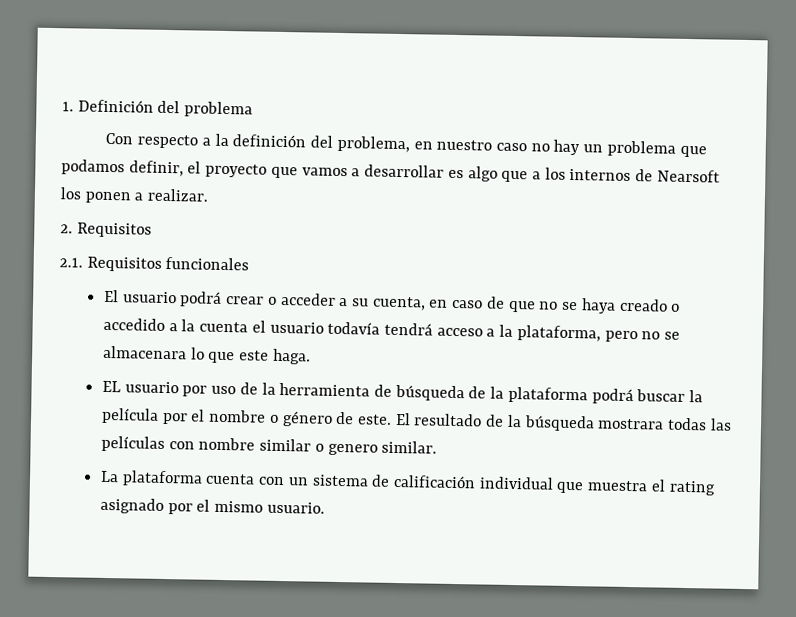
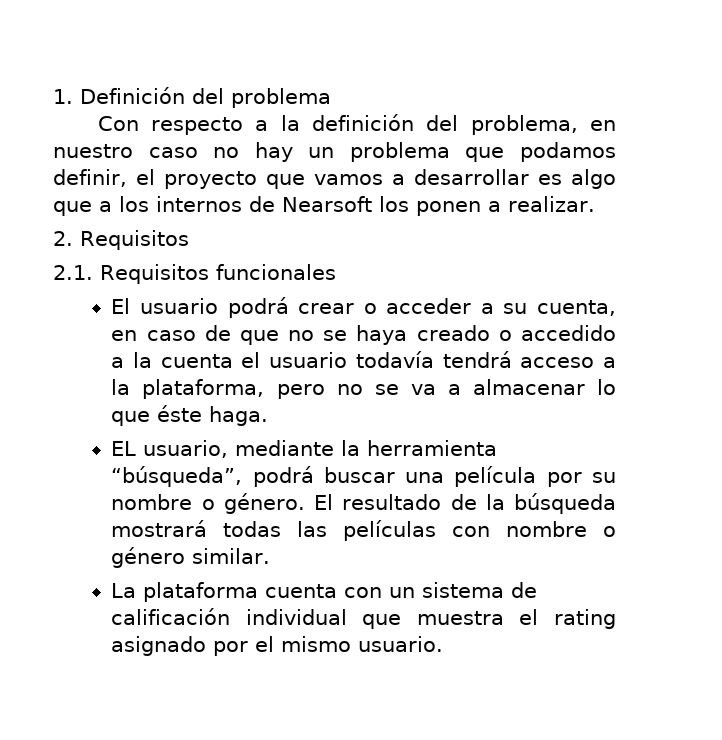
- El usuario podrá crear o acceder a su cuenta, en caso de que no se haya creado o accedido a la cuenta el usuario todavía tendrá acceso a la plataforma, pero no se almacenara lo que este haga.
+ El usuario podrá crear o acceder a su cuenta, en caso de que no se haya creado o accedido a la cuenta el usuario todavía tendrá acceso a la plataforma, pero no se va a almacenar lo que éste haga.
- EL usuario por uso de la herramienta de búsqueda de la plataforma podrá buscar la película por el nombre o género de este.
+ EL usuario, mediante la herramienta “búsqueda”, podrá buscar una película por su nombre o género.
- El resultado de la búsqueda mostrara todas las películas con nombre similar o genero similar.
+ El resultado de la búsqueda mostrará todas las películas con nombre o género similar.

